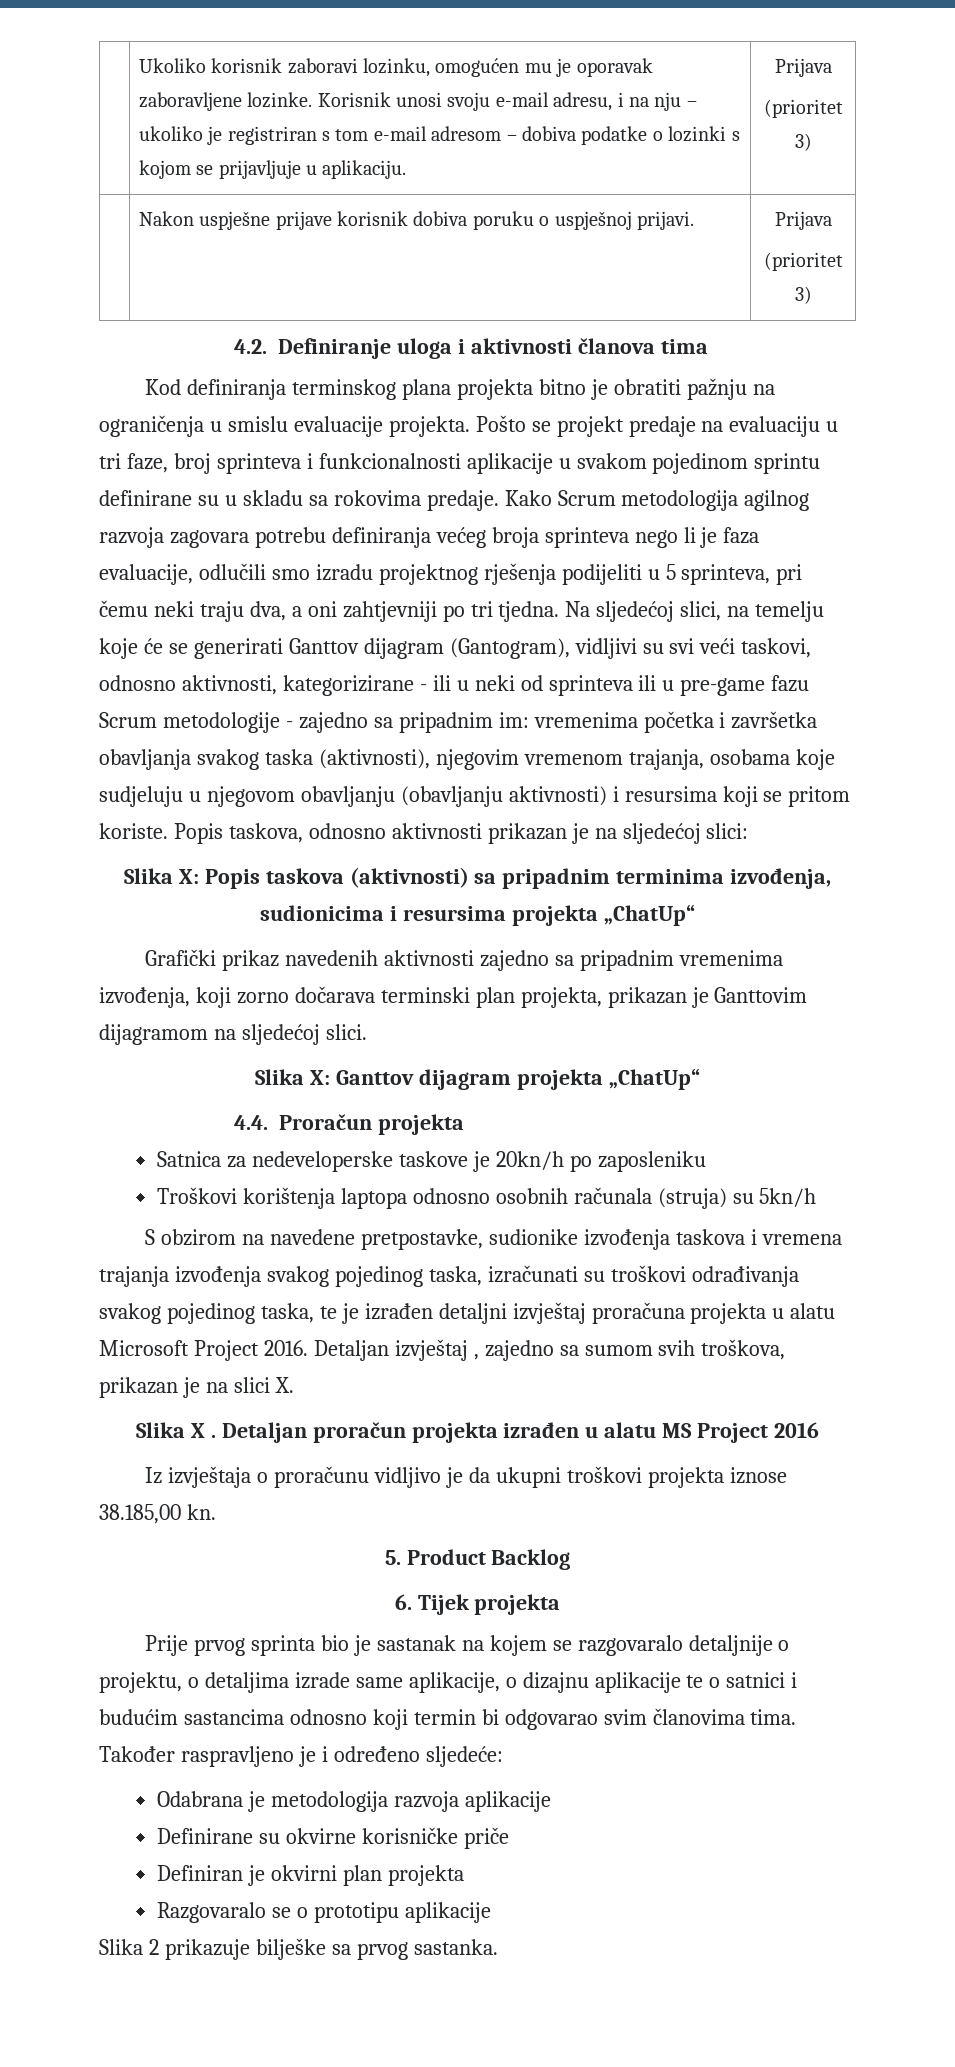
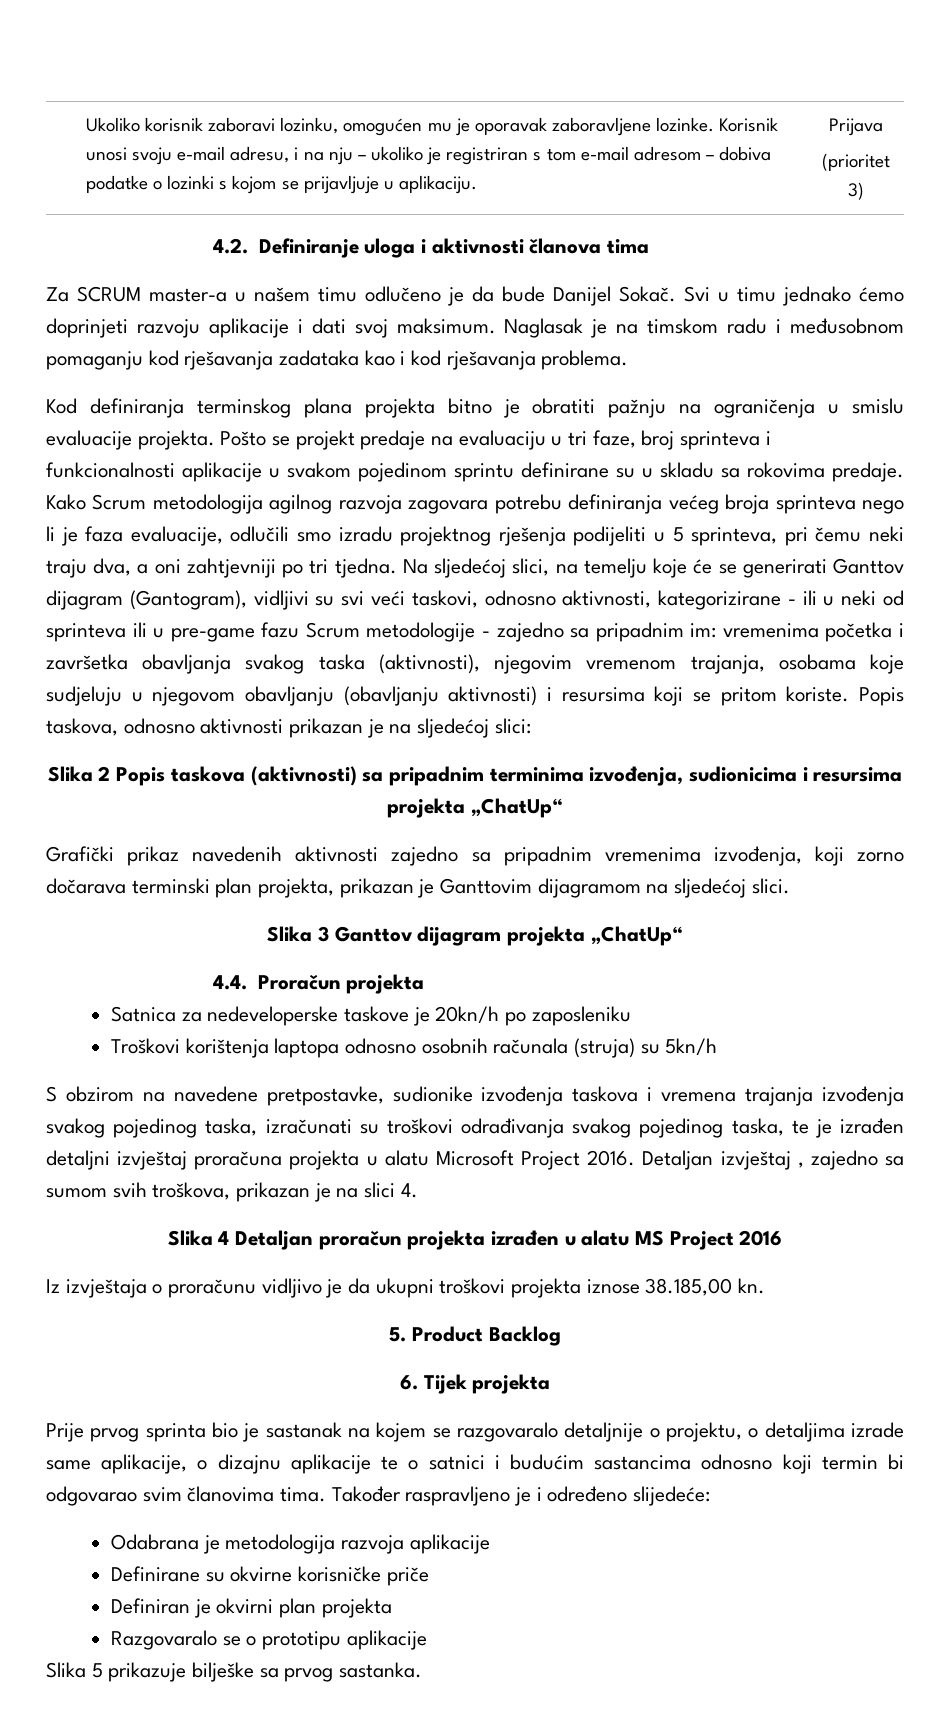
- | Nakon uspješne prijave korisnik dobiva poruku o uspješnoj prijavi. | Prijava
- (prioritet 3)
+ Za SCRUM master-a u našem timu odlučeno je da bude Danijel Sokač. Svi u timu jednako ćemo doprinjeti razvoju aplikacije i dati svoj maksimum. Naglasak je na timskom radu i međusobnom pomaganju kod rješavanja zadataka kao i kod rješavanja problema.
- Slika X: Popis taskova (aktivnosti) sa pripadnim terminima izvođenja, sudionicima i resursima projekta „ChatUp“
+ Slika 2 Popis taskova (aktivnosti) sa pripadnim terminima izvođenja, sudionicima i resursima projekta „ChatUp“
- Slika X: Ganttov dijagram projekta „ChatUp“
+ Slika 3 Ganttov dijagram projekta „ChatUp“
- Detaljan izvještaj , zajedno sa sumom svih troškova, prikazan je na slici X.
- Slika X . Detaljan proračun projekta izrađen u alatu MS Project 2016
+ Detaljan izvještaj , zajedno sa sumom svih troškova, prikazan je na slici 4.
+ Slika 4 Detaljan proračun projekta izrađen u alatu MS Project 2016
- Također raspravljeno je i određeno sljedeće:
+ Također raspravljeno je i određeno slijedeće:
- Slika 2 prikazuje bilješke sa prvog sastanka.
+ Slika 5 prikazuje bilješke sa prvog sastanka.

